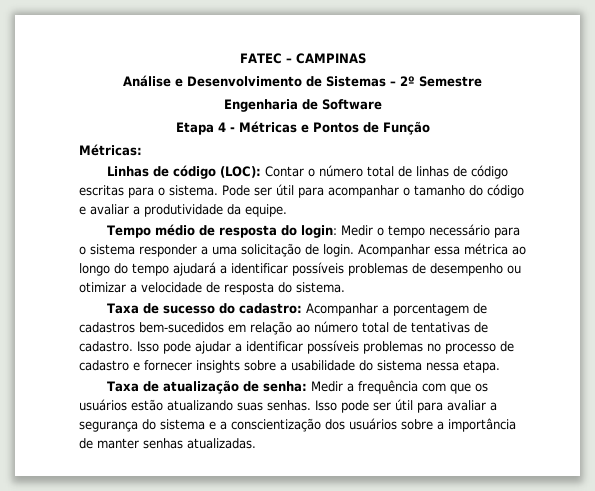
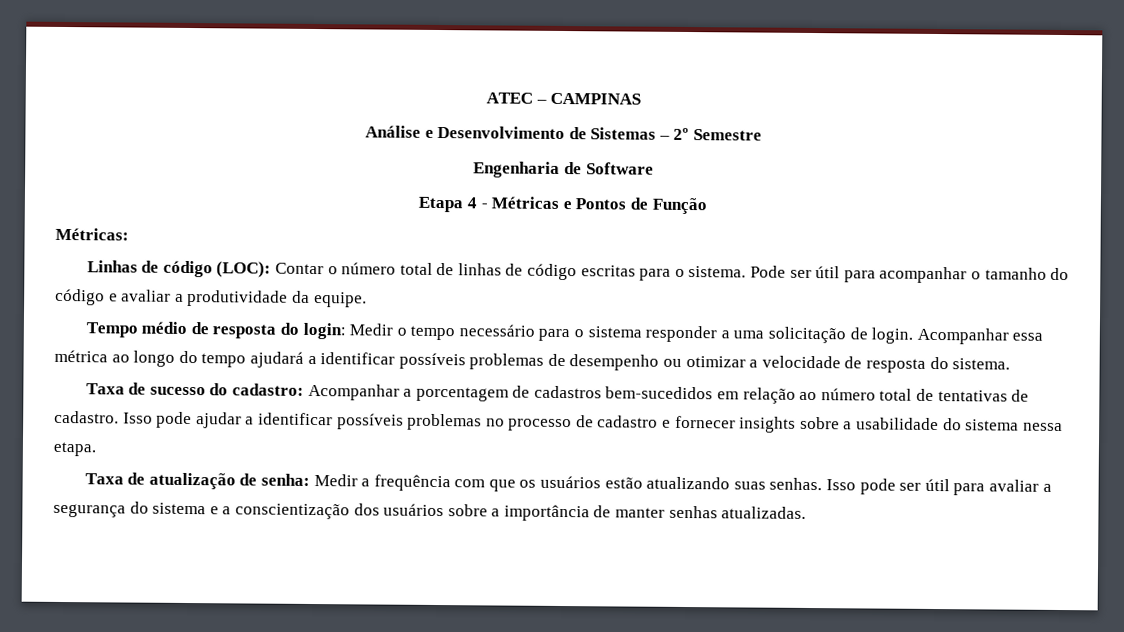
- FATEC – CAMPINAS
+ ATEC – CAMPINAS

